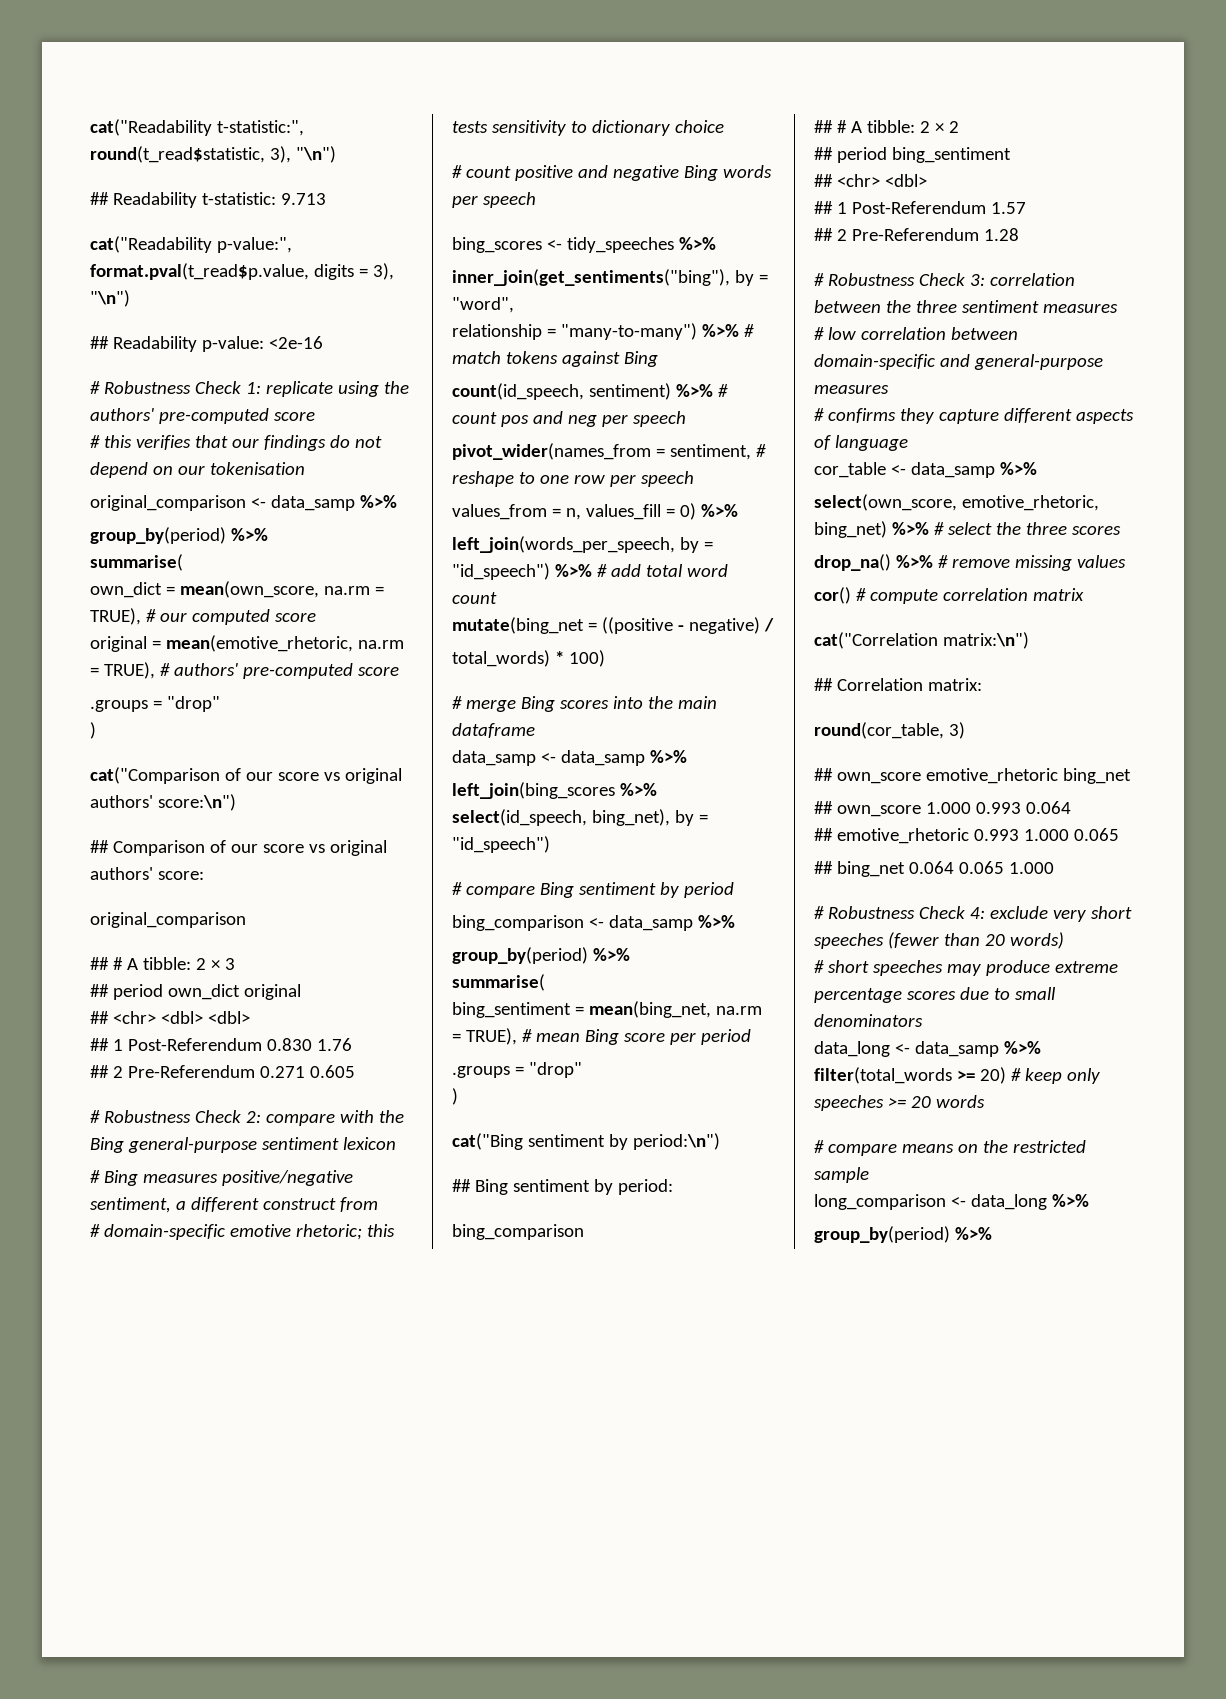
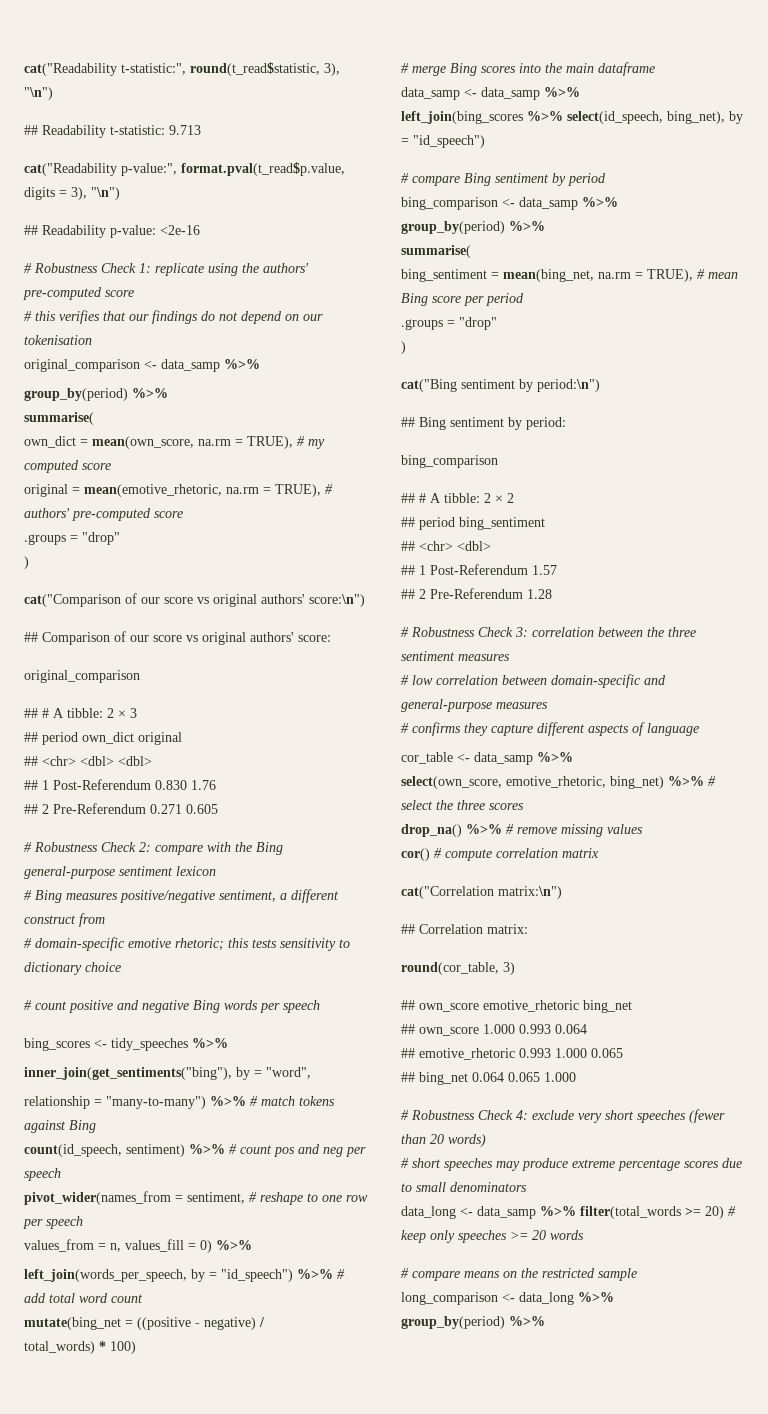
- own_dict = mean(own_score, na.rm = TRUE), # our computed score
+ own_dict = mean(own_score, na.rm = TRUE), # my computed score

